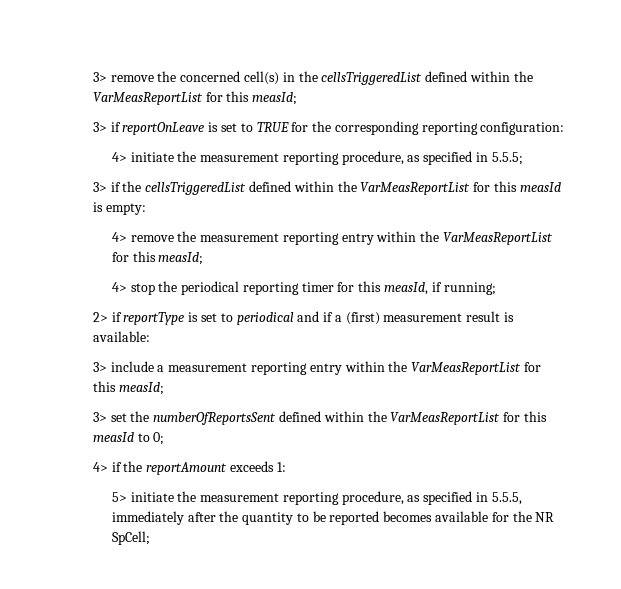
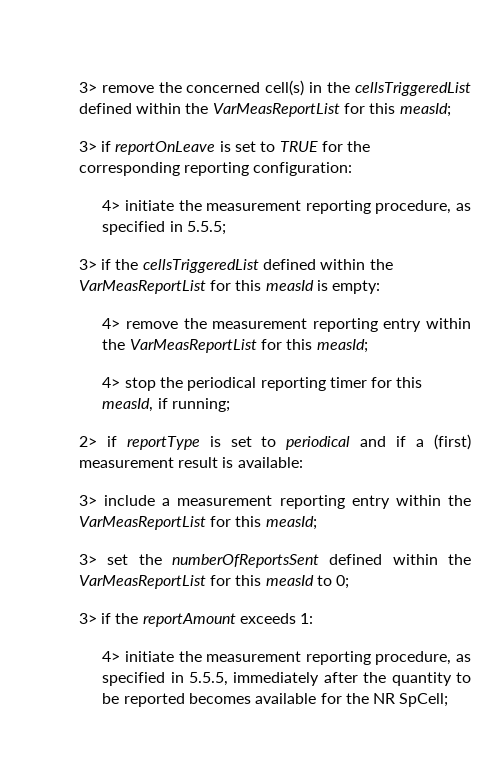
- 4> if the reportAmount exceeds 1:
+ 3> if the reportAmount exceeds 1:
- 5> initiate the measurement reporting procedure, as specified in 5.5.5, immediately after the quantity to be reported becomes available for the NR SpCell;
+ 4> initiate the measurement reporting procedure, as specified in 5.5.5, immediately after the quantity to be reported becomes available for the NR SpCell;

